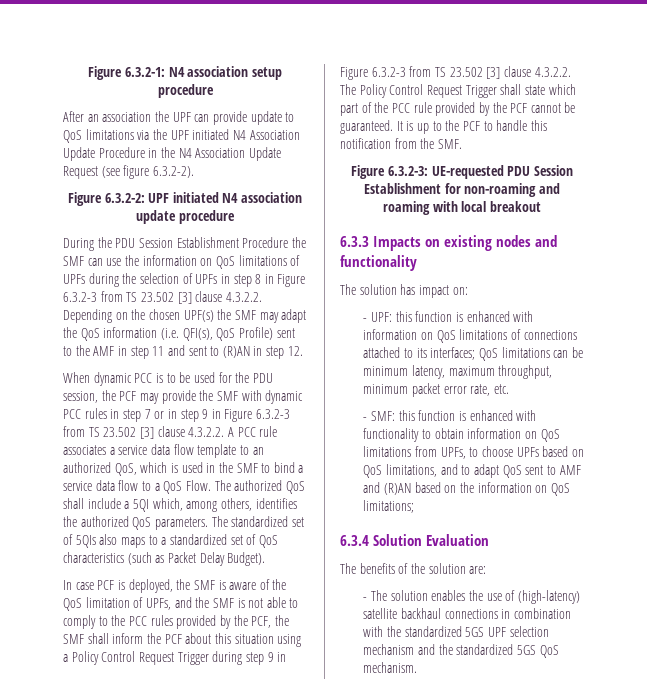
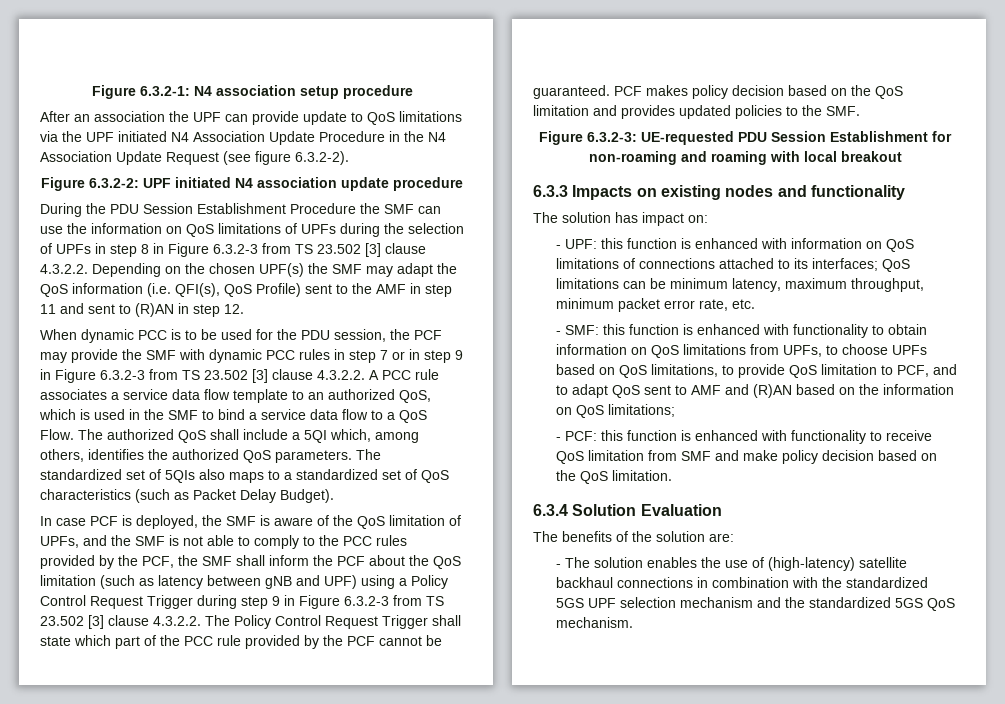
- In case PCF is deployed, the SMF is aware of the QoS limitation of UPFs, and the SMF is not able to comply to the PCC rules provided by the PCF, the SMF shall inform the PCF about this situation using a Policy Control Request Trigger during step 9 in Figure 6.3.2-3 from TS 23.502 [3] clause 4.3.2.2. The Policy Control Request Trigger shall state which part of the PCC rule provided by the PCF cannot be guaranteed.
+ In case PCF is deployed, the SMF is aware of the QoS limitation of UPFs, and the SMF is not able to comply to the PCC rules provided by the PCF, the SMF shall inform the PCF about the QoS limitation (such as latency between gNB and UPF) using a Policy Control Request Trigger during step 9 in Figure 6.3.2-3 from TS 23.502 [3] clause 4.3.2.2. The Policy Control Request Trigger shall state which part of the PCC rule provided by the PCF cannot be guaranteed.
- It is up to the PCF to handle this notification from the SMF.
+ PCF makes policy decision based on the QoS limitation and provides updated policies to the SMF.
- - SMF: this function is enhanced with functionality to obtain information on QoS limitations from UPFs, to choose UPFs based on QoS limitations, and to adapt QoS sent to AMF and (R)AN based on the information on QoS limitations;
+ - SMF: this function is enhanced with functionality to obtain information on QoS limitations from UPFs, to choose UPFs based on QoS limitations, to provide QoS limitation to PCF, and to adapt QoS sent to AMF and (R)AN based on the information on QoS limitations;
+ - PCF: this function is enhanced with functionality to receive QoS limitation from SMF and make policy decision based on the QoS limitation.

